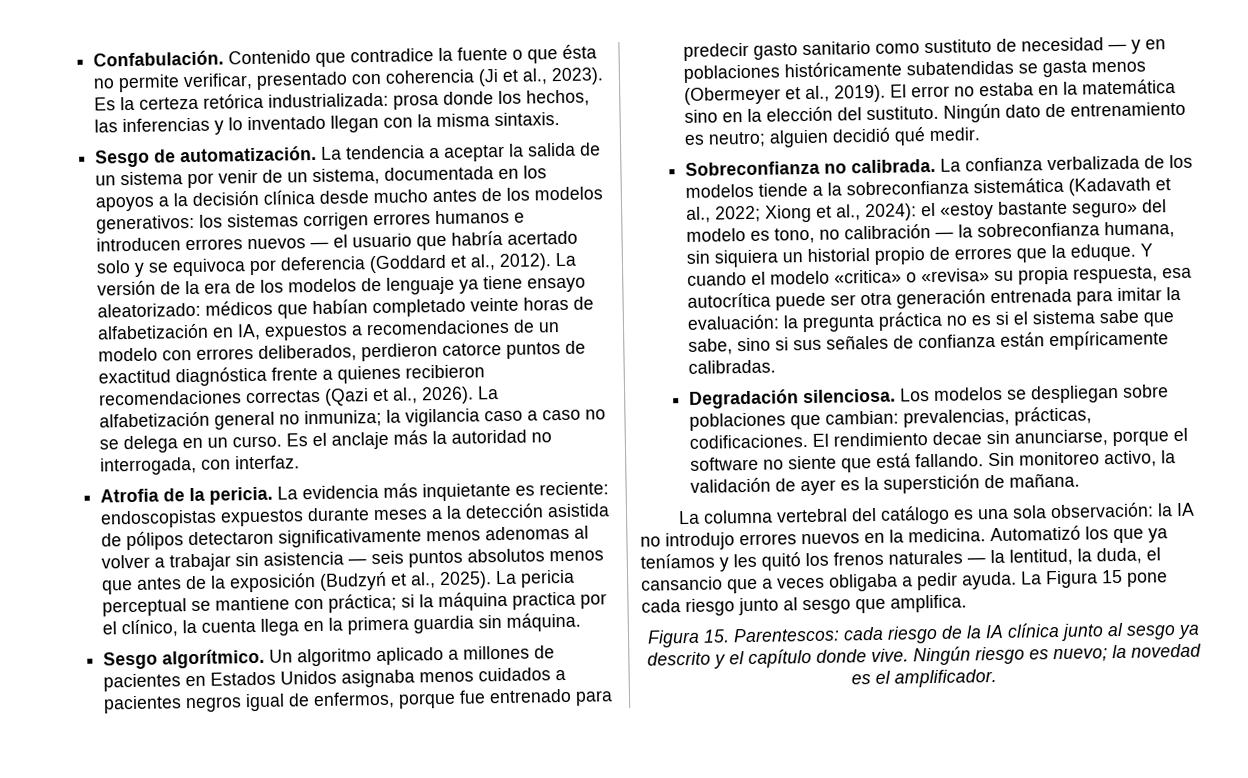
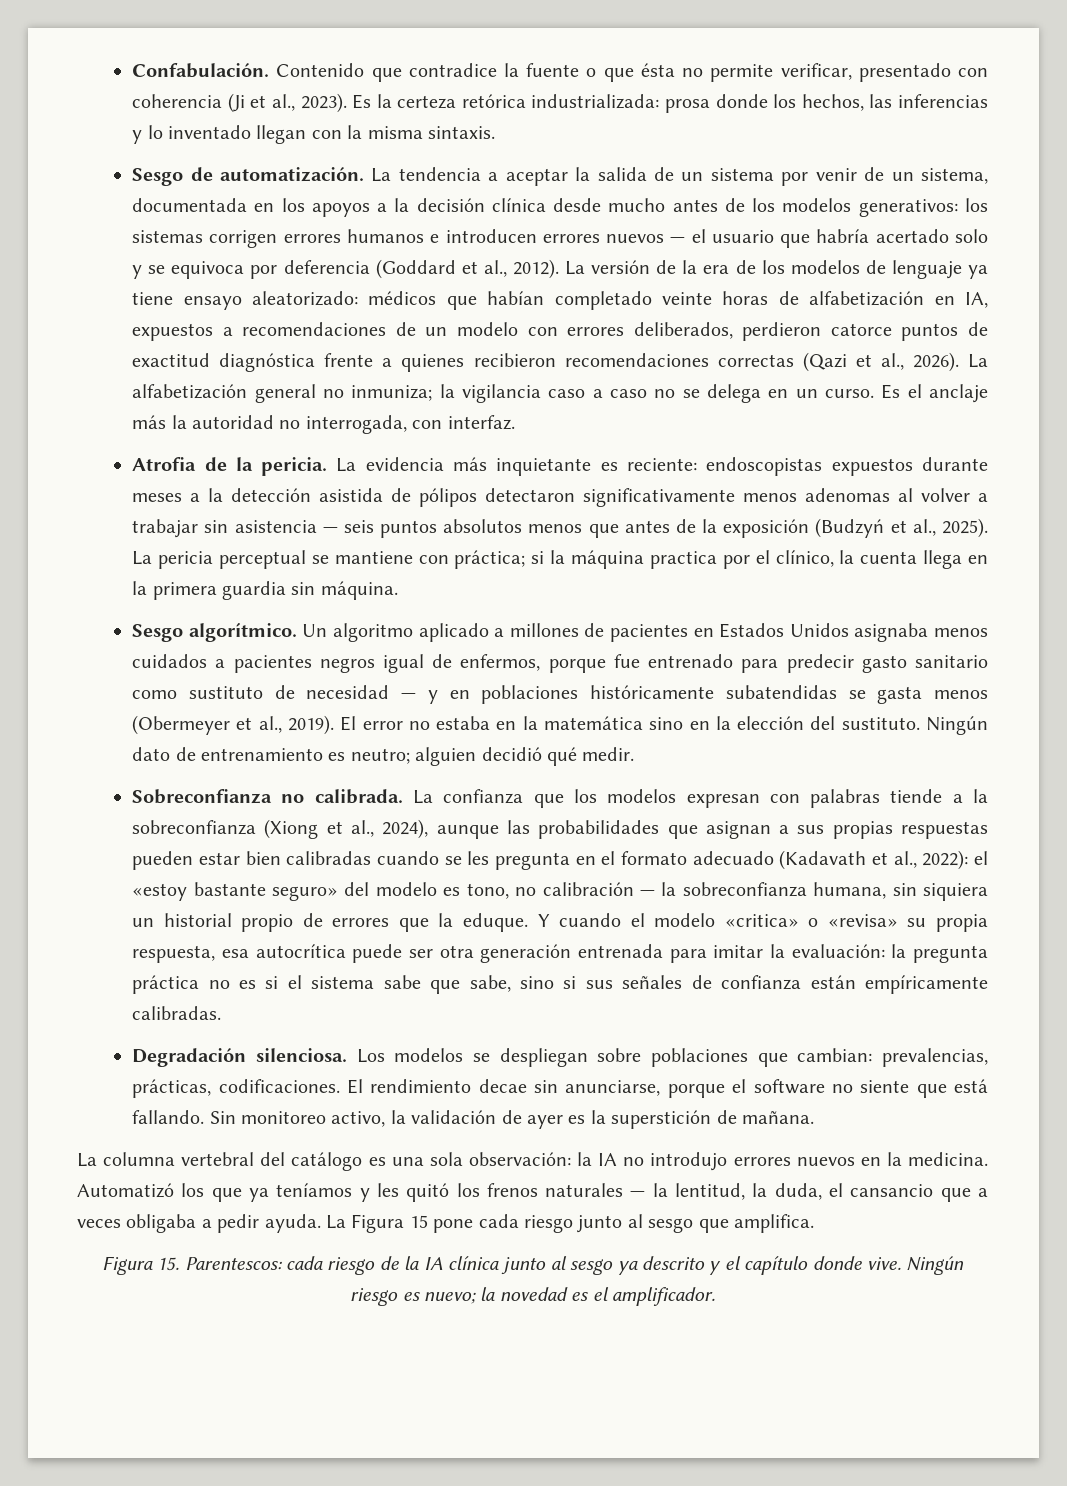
- La confianza verbalizada de los modelos tiende a la sobreconfianza sistemática (Kadavath et al., 2022; Xiong et al., 2024): el «estoy bastante seguro» del modelo es tono, no calibración — la sobreconfianza humana, sin siquiera un historial propio de errores que la eduque.
+ La confianza que los modelos expresan con palabras tiende a la sobreconfianza (Xiong et al., 2024), aunque las probabilidades que asignan a sus propias respuestas pueden estar bien calibradas cuando se les pregunta en el formato adecuado (Kadavath et al., 2022): el «estoy bastante seguro» del modelo es tono, no calibración — la sobreconfianza humana, sin siquiera un historial propio de errores que la eduque.

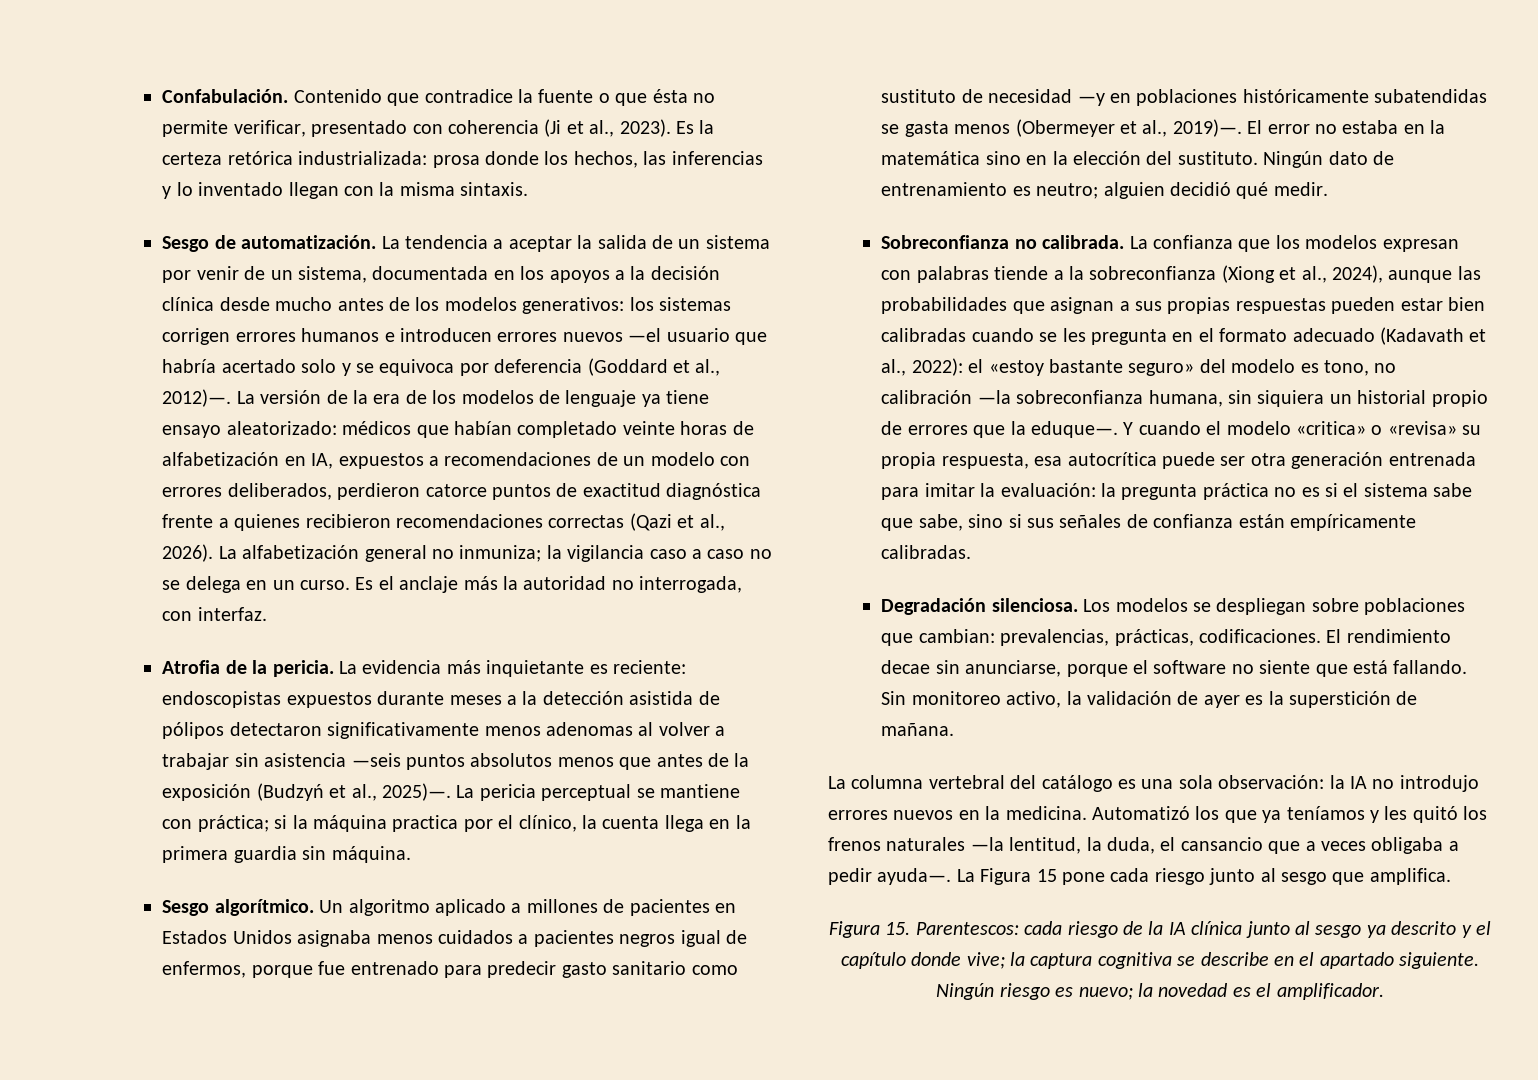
- La tendencia a aceptar la salida de un sistema por venir de un sistema, documentada en los apoyos a la decisión clínica desde mucho antes de los modelos generativos: los sistemas corrigen errores humanos e introducen errores nuevos — el usuario que habría acertado solo y se equivoca por deferencia (Goddard et al., 2012).
+ La tendencia a aceptar la salida de un sistema por venir de un sistema, documentada en los apoyos a la decisión clínica desde mucho antes de los modelos generativos: los sistemas corrigen errores humanos e introducen errores nuevos —el usuario que habría acertado solo y se equivoca por deferencia (Goddard et al., 2012)—.
- La evidencia más inquietante es reciente: endoscopistas expuestos durante meses a la detección asistida de pólipos detectaron significativamente menos adenomas al volver a trabajar sin asistencia — seis puntos absolutos menos que antes de la exposición (Budzyń et al., 2025).
+ La evidencia más inquietante es reciente: endoscopistas expuestos durante meses a la detección asistida de pólipos detectaron significativamente menos adenomas al volver a trabajar sin asistencia —seis puntos absolutos menos que antes de la exposición (Budzyń et al., 2025)—.
- Un algoritmo aplicado a millones de pacientes en Estados Unidos asignaba menos cuidados a pacientes negros igual de enfermos, porque fue entrenado para predecir gasto sanitario como sustituto de necesidad — y en poblaciones históricamente subatendidas se gasta menos (Obermeyer et al., 2019).
+ Un algoritmo aplicado a millones de pacientes en Estados Unidos asignaba menos cuidados a pacientes negros igual de enfermos, porque fue entrenado para predecir gasto sanitario como sustituto de necesidad —y en poblaciones históricamente subatendidas se gasta menos (Obermeyer et al., 2019)—.
- el «estoy bastante seguro» del modelo es tono, no calibración — la sobreconfianza humana, sin siquiera un historial propio de errores que la eduque.
+ el «estoy bastante seguro» del modelo es tono, no calibración —la sobreconfianza humana, sin siquiera un historial propio de errores que la eduque—.
- Automatizó los que ya teníamos y les quitó los frenos naturales — la lentitud, la duda, el cansancio que a veces obligaba a pedir ayuda.
+ Automatizó los que ya teníamos y les quitó los frenos naturales —la lentitud, la duda, el cansancio que a veces obligaba a pedir ayuda—.
- Figura 15. Parentescos: cada riesgo de la IA clínica junto al sesgo ya descrito y el capítulo donde vive.
+ Figura 15. Parentescos: cada riesgo de la IA clínica junto al sesgo ya descrito y el capítulo donde vive; la captura cognitiva se describe en el apartado siguiente.

